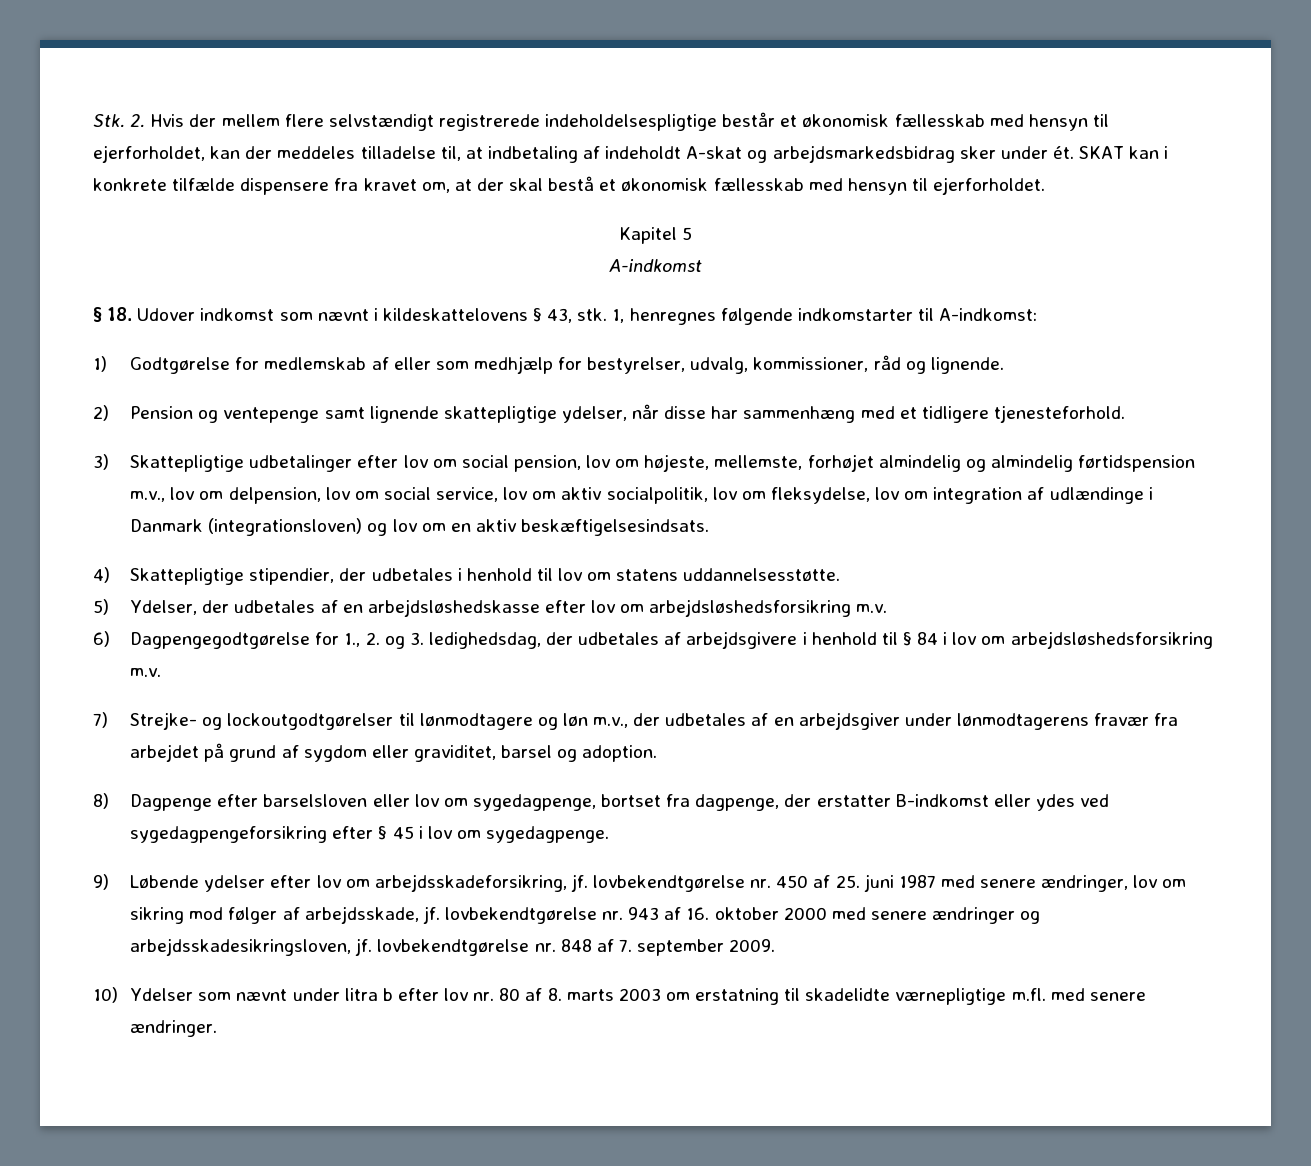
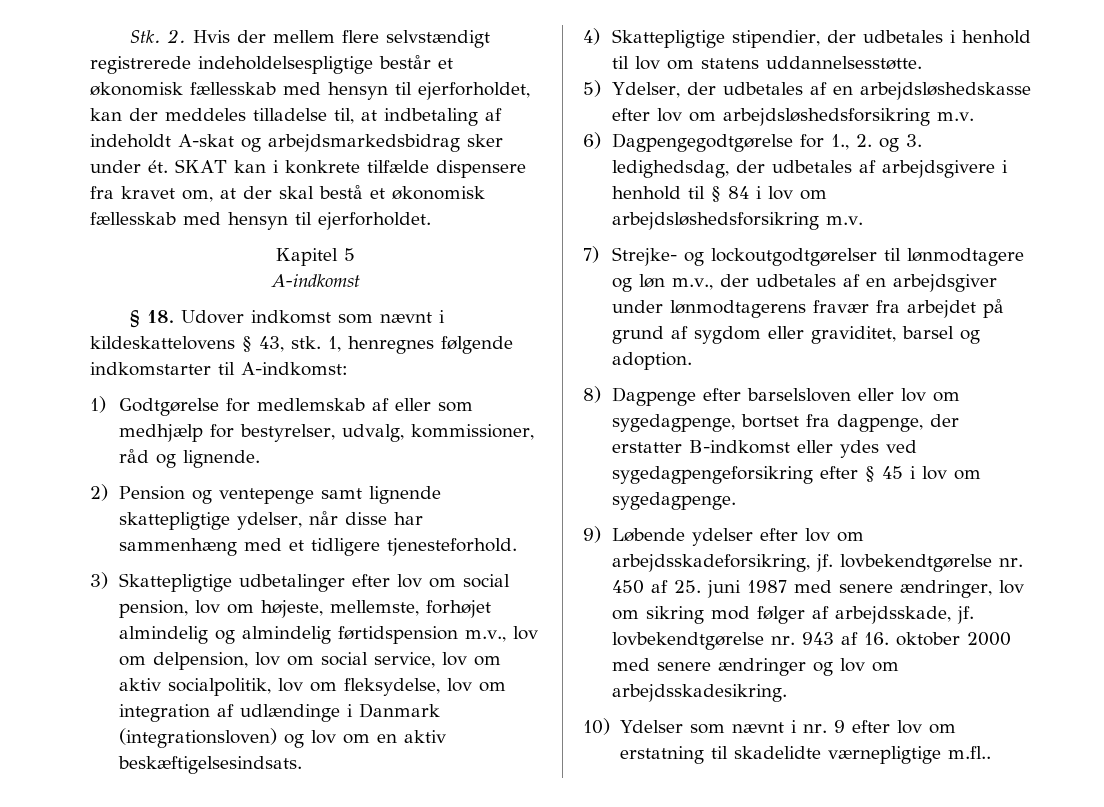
- 9) Løbende ydelser efter lov om arbejdsskadeforsikring, jf. lovbekendtgørelse nr. 450 af 25. juni 1987 med senere ændringer, lov om sikring mod følger af arbejdsskade, jf. lovbekendtgørelse nr. 943 af 16. oktober 2000 med senere ændringer og arbejdsskadesikringsloven, jf. lovbekendtgørelse nr. 848 af 7. september 2009.
- 10) Ydelser som nævnt under litra b efter lov nr. 80 af 8. marts 2003 om erstatning til skadelidte værnepligtige m.fl. med senere ændringer.
+ 9) Løbende ydelser efter lov om arbejdsskadeforsikring, jf. lovbekendtgørelse nr. 450 af 25. juni 1987 med senere ændringer, lov om sikring mod følger af arbejdsskade, jf. lovbekendtgørelse nr. 943 af 16. oktober 2000 med senere ændringer og lov om arbejdsskadesikring.
+ 10) Ydelser som nævnt i nr. 9 efter lov om erstatning til skadelidte værnepligtige m.fl..

